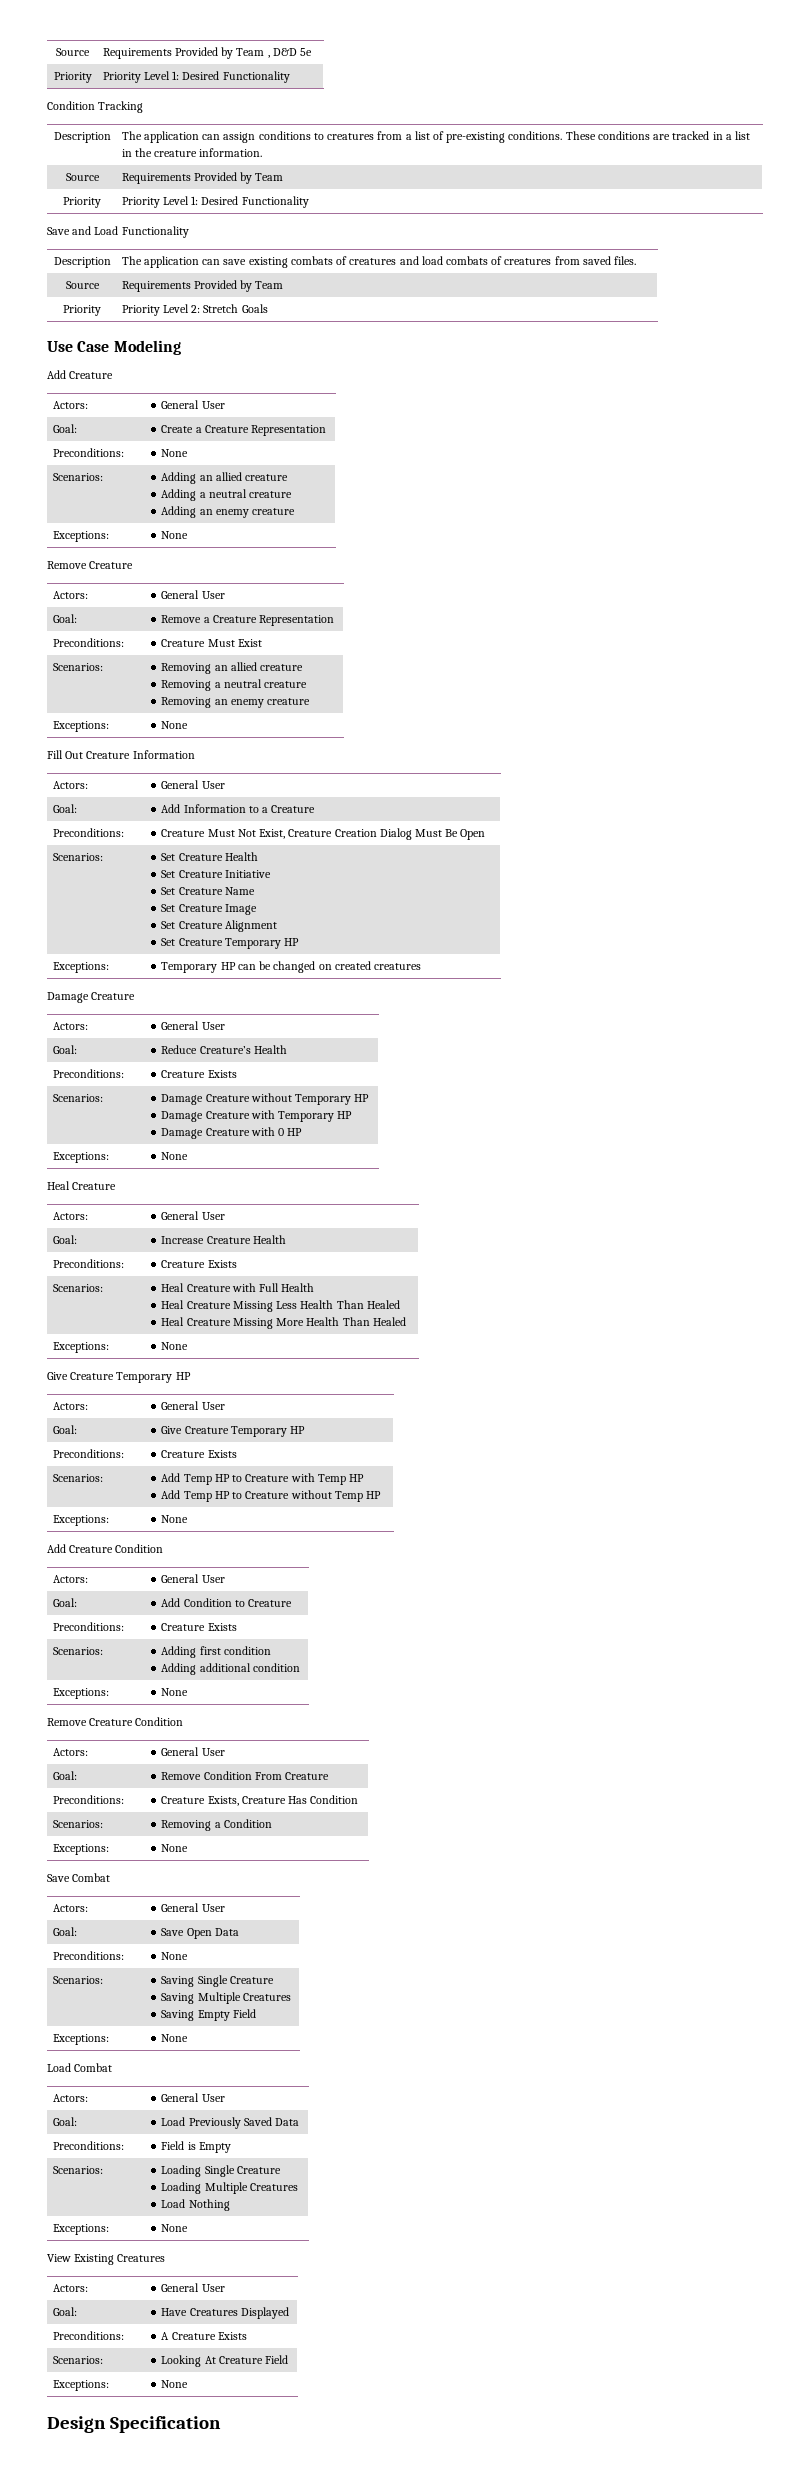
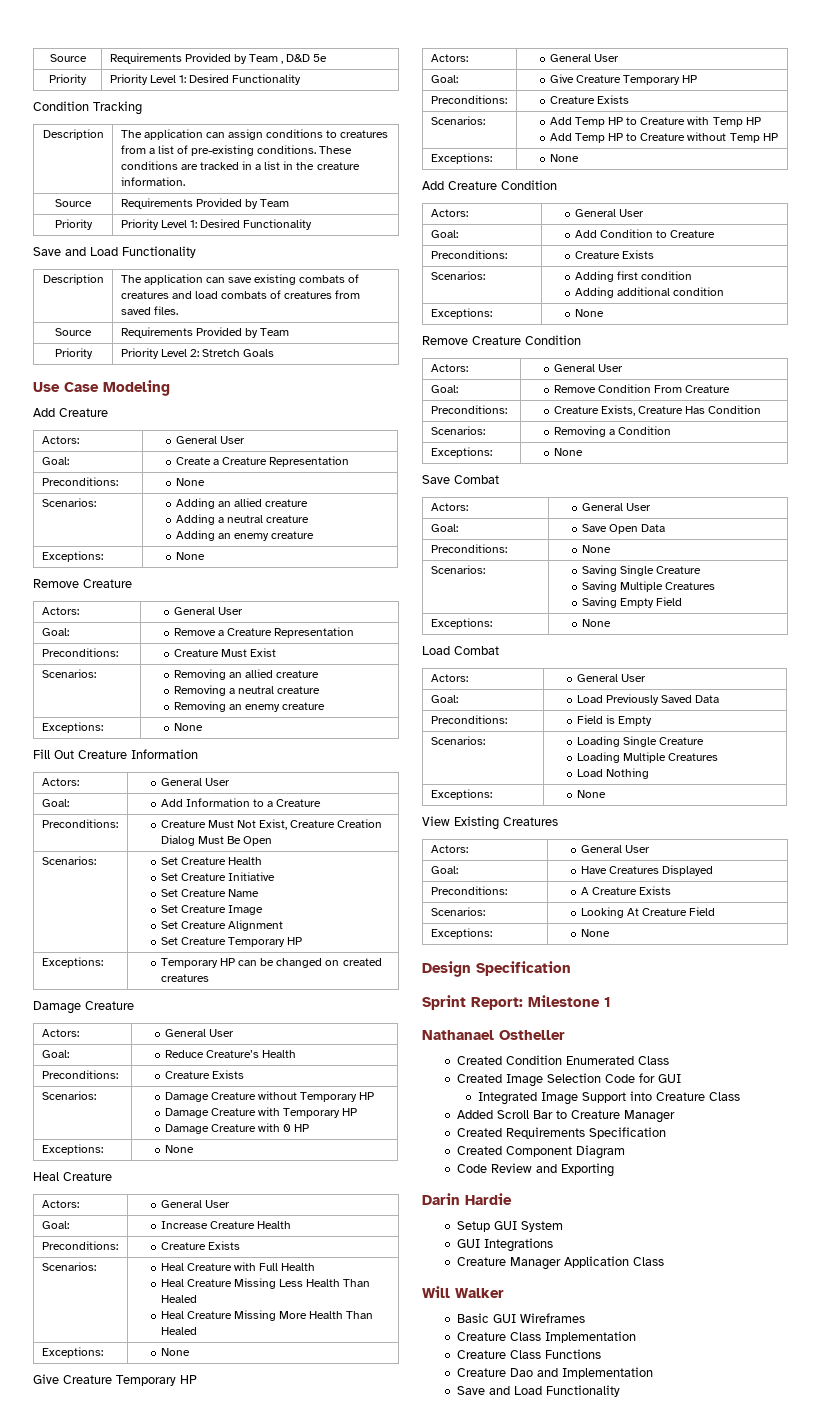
+ Sprint Report: Milestone 1
+ Nathanael Ostheller
+ Created Condition Enumerated Class
+ Created Image Selection Code for GUI
+ Integrated Image Support into Creature Class
+ Added Scroll Bar to Creature Manager
+ Created Requirements Specification
+ Created Component Diagram
+ Code Review and Exporting
+ Darin Hardie
+ Setup GUI System
+ GUI Integrations
+ Creature Manager Application Class
+ Will Walker
+ Basic GUI Wireframes
+ Creature Class Implementation
+ Creature Class Functions
+ Creature Dao and Implementation
+ Save and Load Functionality

